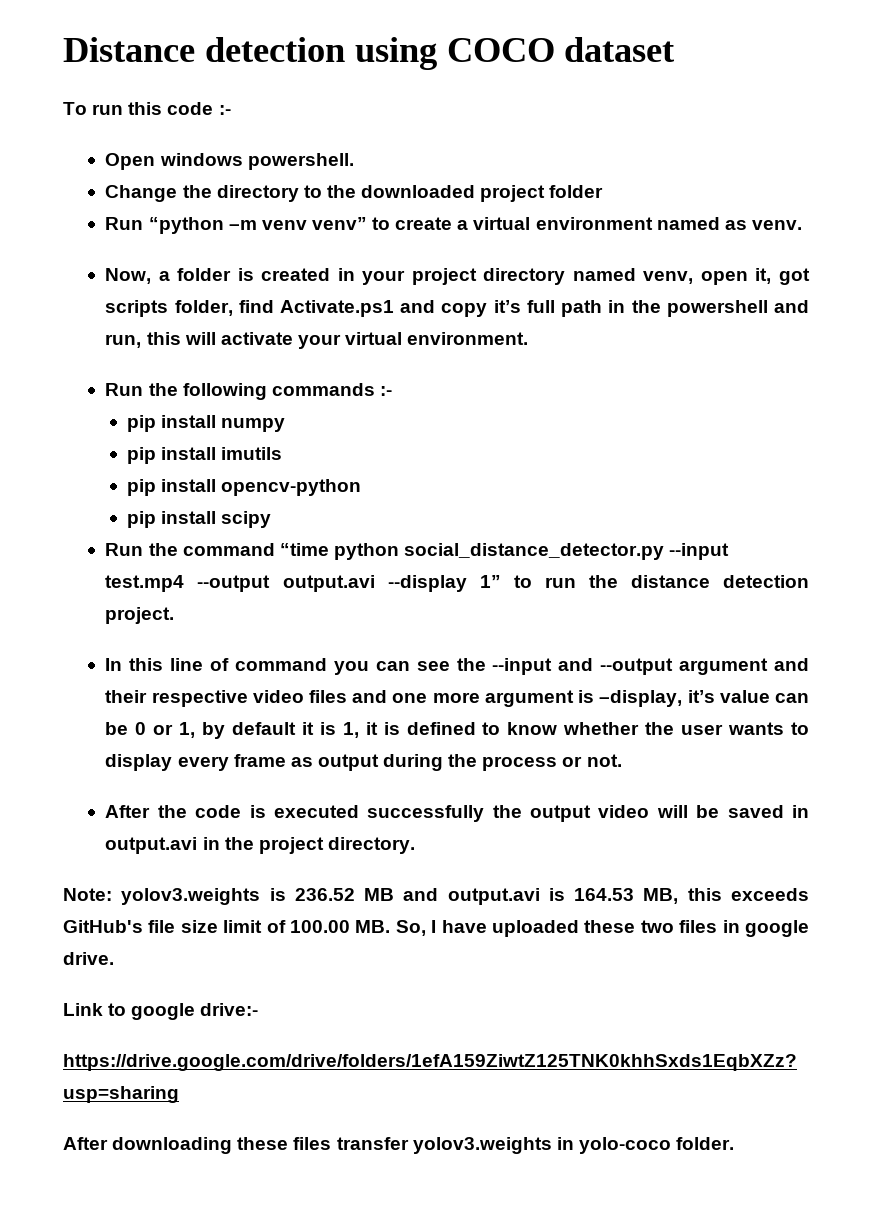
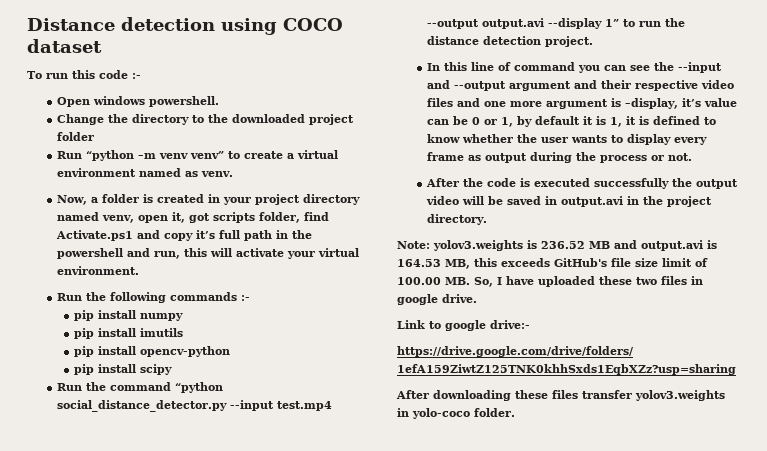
- Run the command “time python social_distance_detector.py --input test.mp4 --output output.avi --display 1” to run the distance detection project.
+ Run the command “python social_distance_detector.py --input test.mp4 --output output.avi --display 1” to run the distance detection project.

